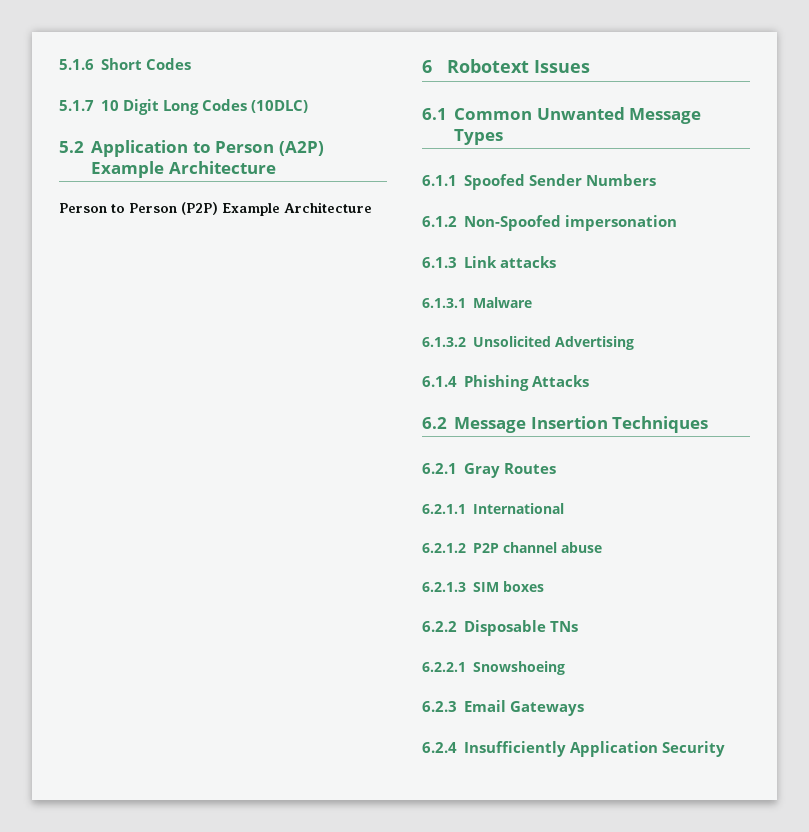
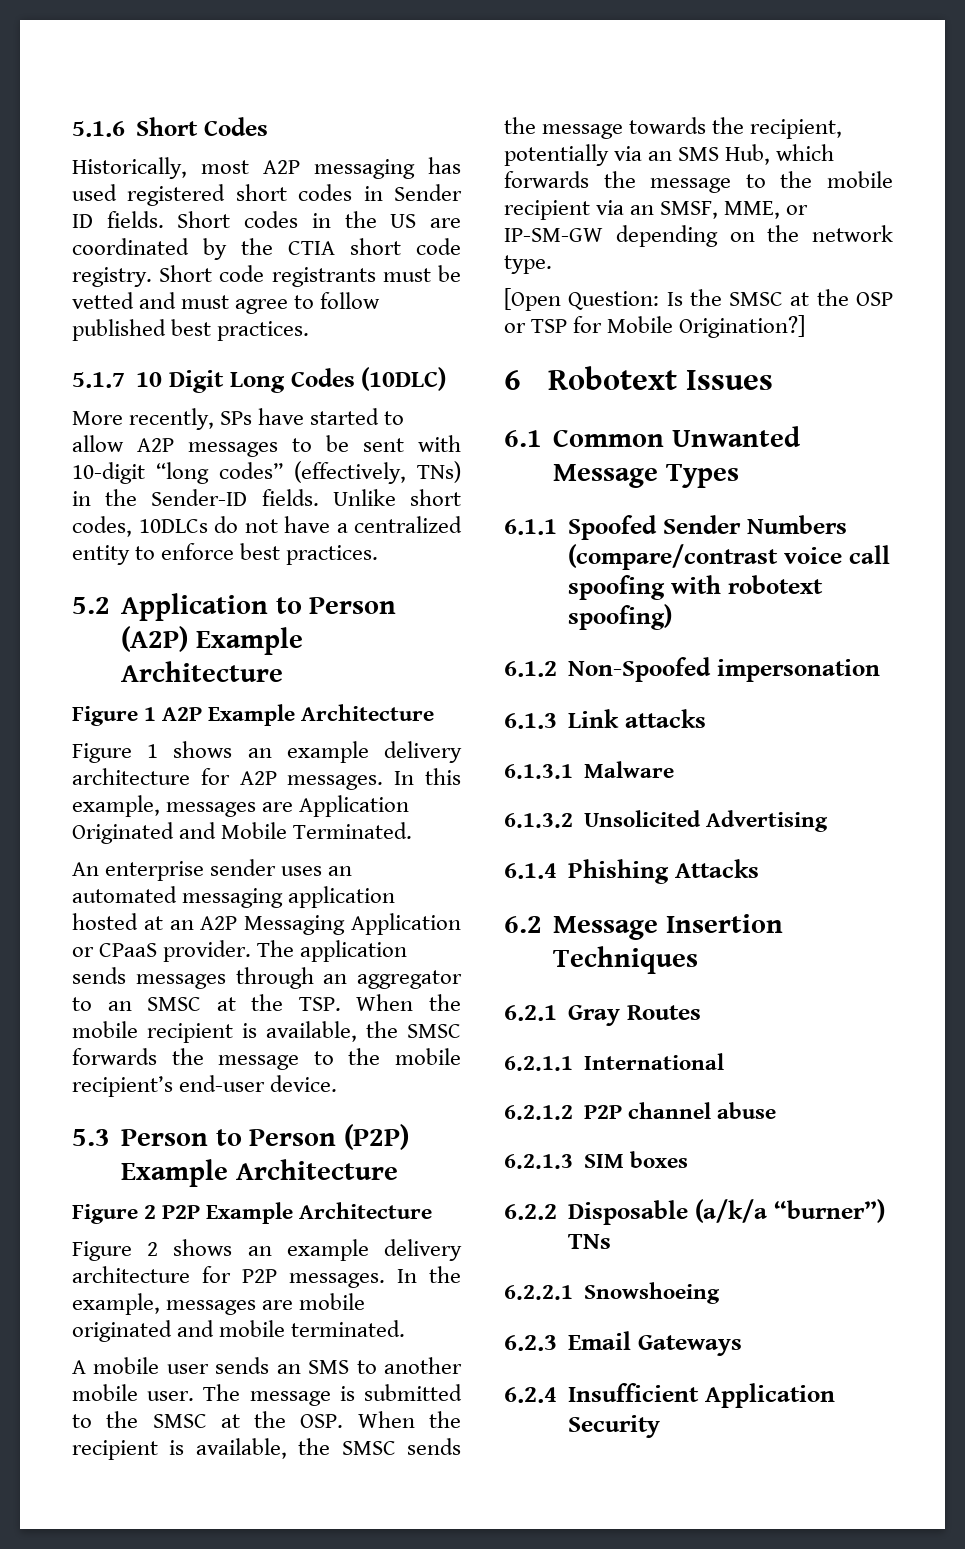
+ Historically, most A2P messaging has used registered short codes in Sender ID fields. Short codes in the US are coordinated by the CTIA short code registry. Short code registrants must be vetted and must agree to follow published best practices.
+ More recently, SPs have started to allow A2P messages to be sent with 10-digit “long codes” (effectively, TNs) in the Sender-ID fields. Unlike short codes, 10DLCs do not have a centralized entity to enforce best practices.
- Person to Person (P2P) Example Architecture
+ Figure 1 A2P Example Architecture
+ Figure 1 shows an example delivery architecture for A2P messages. In this example, messages are Application Originated and Mobile Terminated.
+ An enterprise sender uses an automated messaging application hosted at an A2P Messaging Application or CPaaS provider. The application sends messages through an aggregator to an SMSC at the TSP. When the mobile recipient is available, the SMSC forwards the message to the mobile recipient’s end-user device.
+ 5.3 Person to Person (P2P) Example Architecture
+ Figure 2 P2P Example Architecture
+ Figure 2 shows an example delivery architecture for P2P messages. In the example, messages are mobile originated and mobile terminated.
+ A mobile user sends an SMS to another mobile user. The message is submitted to the SMSC at the OSP. When the recipient is available, the SMSC sends the message towards the recipient, potentially via an SMS Hub, which forwards the message to the mobile recipient via an SMSF, MME, or IP-SM-GW depending on the network type.
+ [Open Question: Is the SMSC at the OSP or TSP for Mobile Origination?]
- 6.1.1 Spoofed Sender Numbers
+ 6.1.1 Spoofed Sender Numbers (compare/contrast voice call spoofing with robotext spoofing)
- 6.2.2 Disposable TNs
+ 6.2.2 Disposable (a/k/a “burner”) TNs
- 6.2.4 Insufficiently Application Security
+ 6.2.4 Insufficient Application Security

